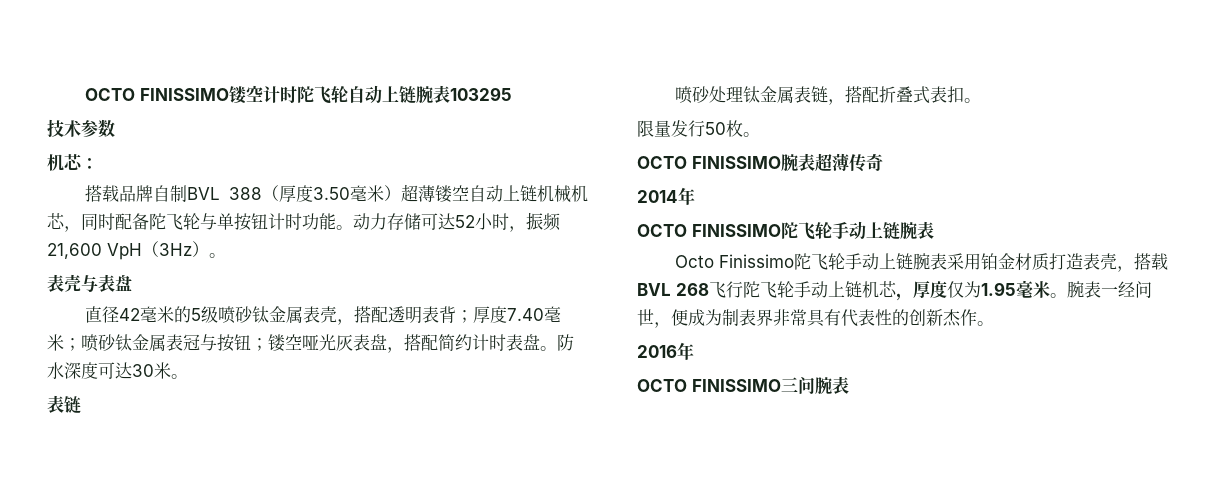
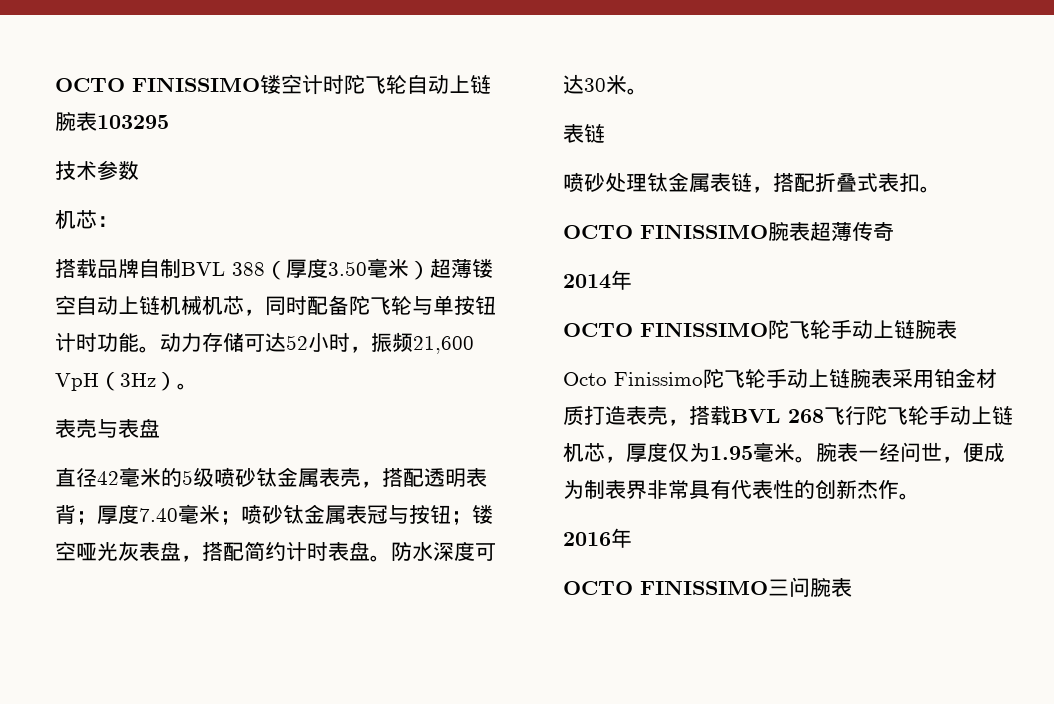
- 限量发行50枚。

